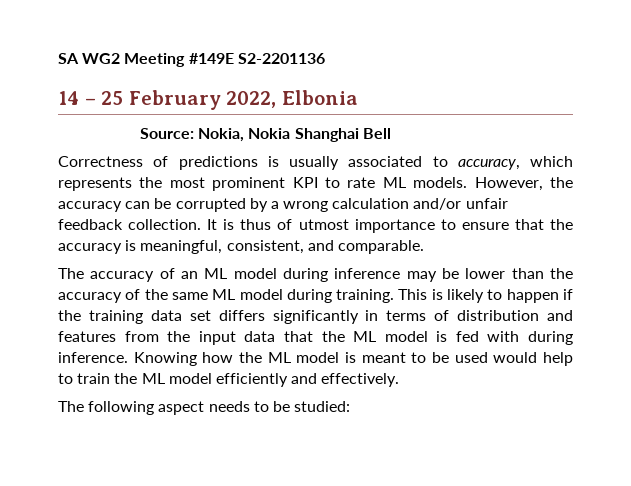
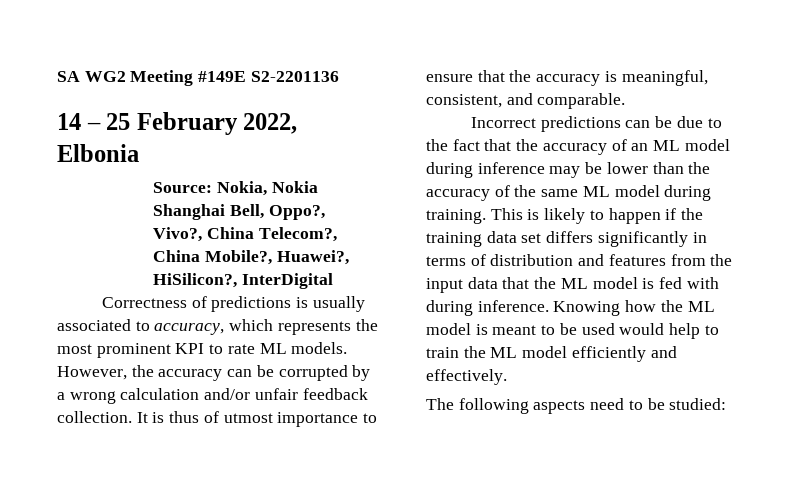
- Source: Nokia, Nokia Shanghai Bell
+ Source: Nokia, Nokia Shanghai Bell, Oppo?, Vivo?, China Telecom?, China Mobile?, Huawei?, HiSilicon?, InterDigital
- The accuracy of an ML model during inference may be lower than the accuracy of the same ML model during training.
+ Incorrect predictions can be due to the fact that the accuracy of an ML model during inference may be lower than the accuracy of the same ML model during training.
- The following aspect needs to be studied:
+ The following aspects need to be studied:

